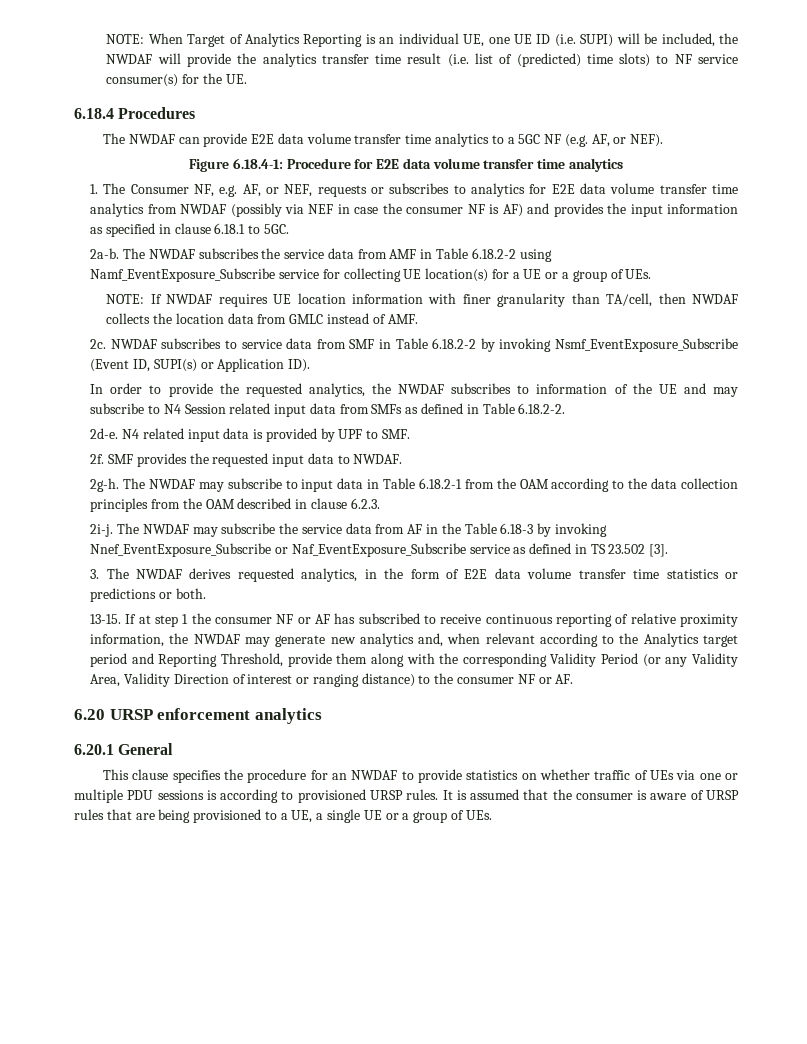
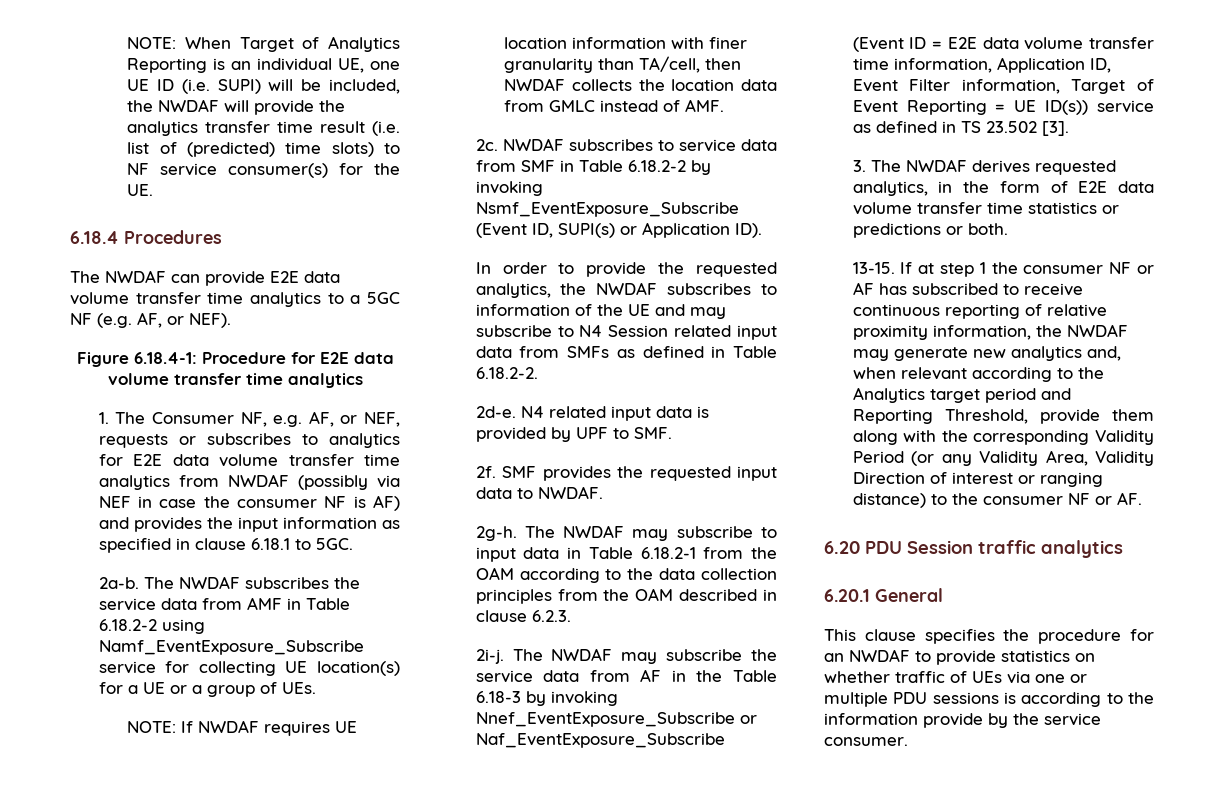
- The NWDAF may subscribe the service data from AF in the Table 6.18-3 by invoking Nnef_EventExposure_Subscribe or Naf_EventExposure_Subscribe service as defined in TS 23.502 [3].
+ The NWDAF may subscribe the service data from AF in the Table 6.18-3 by invoking Nnef_EventExposure_Subscribe or Naf_EventExposure_Subscribe (Event ID = E2E data volume transfer time information, Application ID, Event Filter information, Target of Event Reporting = UE ID(s)) service as defined in TS 23.502 [3].
- 6.20 URSP enforcement analytics
+ 6.20 PDU Session traffic analytics
- This clause specifies the procedure for an NWDAF to provide statistics on whether traffic of UEs via one or multiple PDU sessions is according to provisioned URSP rules. It is assumed that the consumer is aware of URSP rules that are being provisioned to a UE, a single UE or a group of UEs.
+ This clause specifies the procedure for an NWDAF to provide statistics on whether traffic of UEs via one or multiple PDU sessions is according to the information provide by the service consumer.

